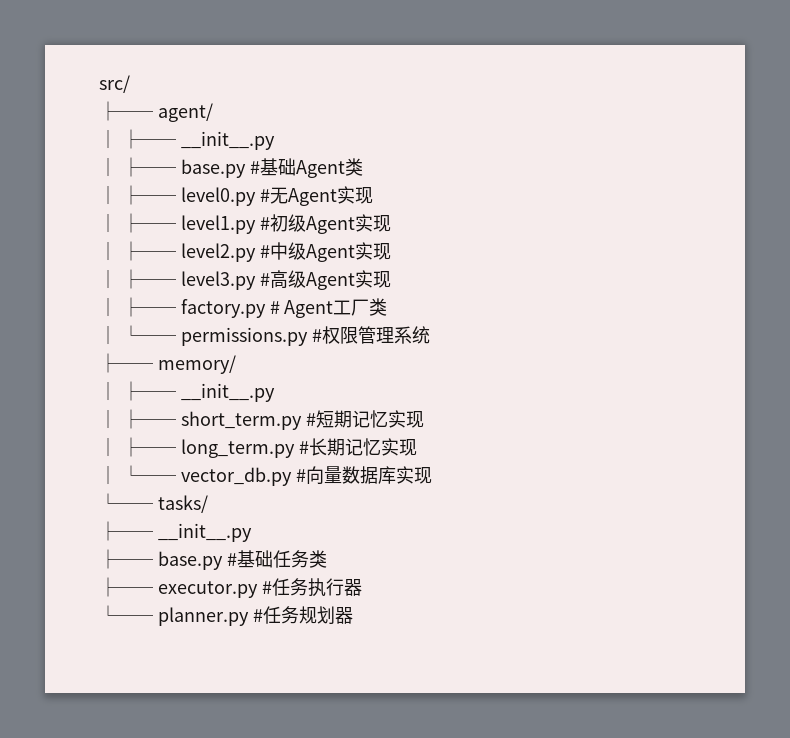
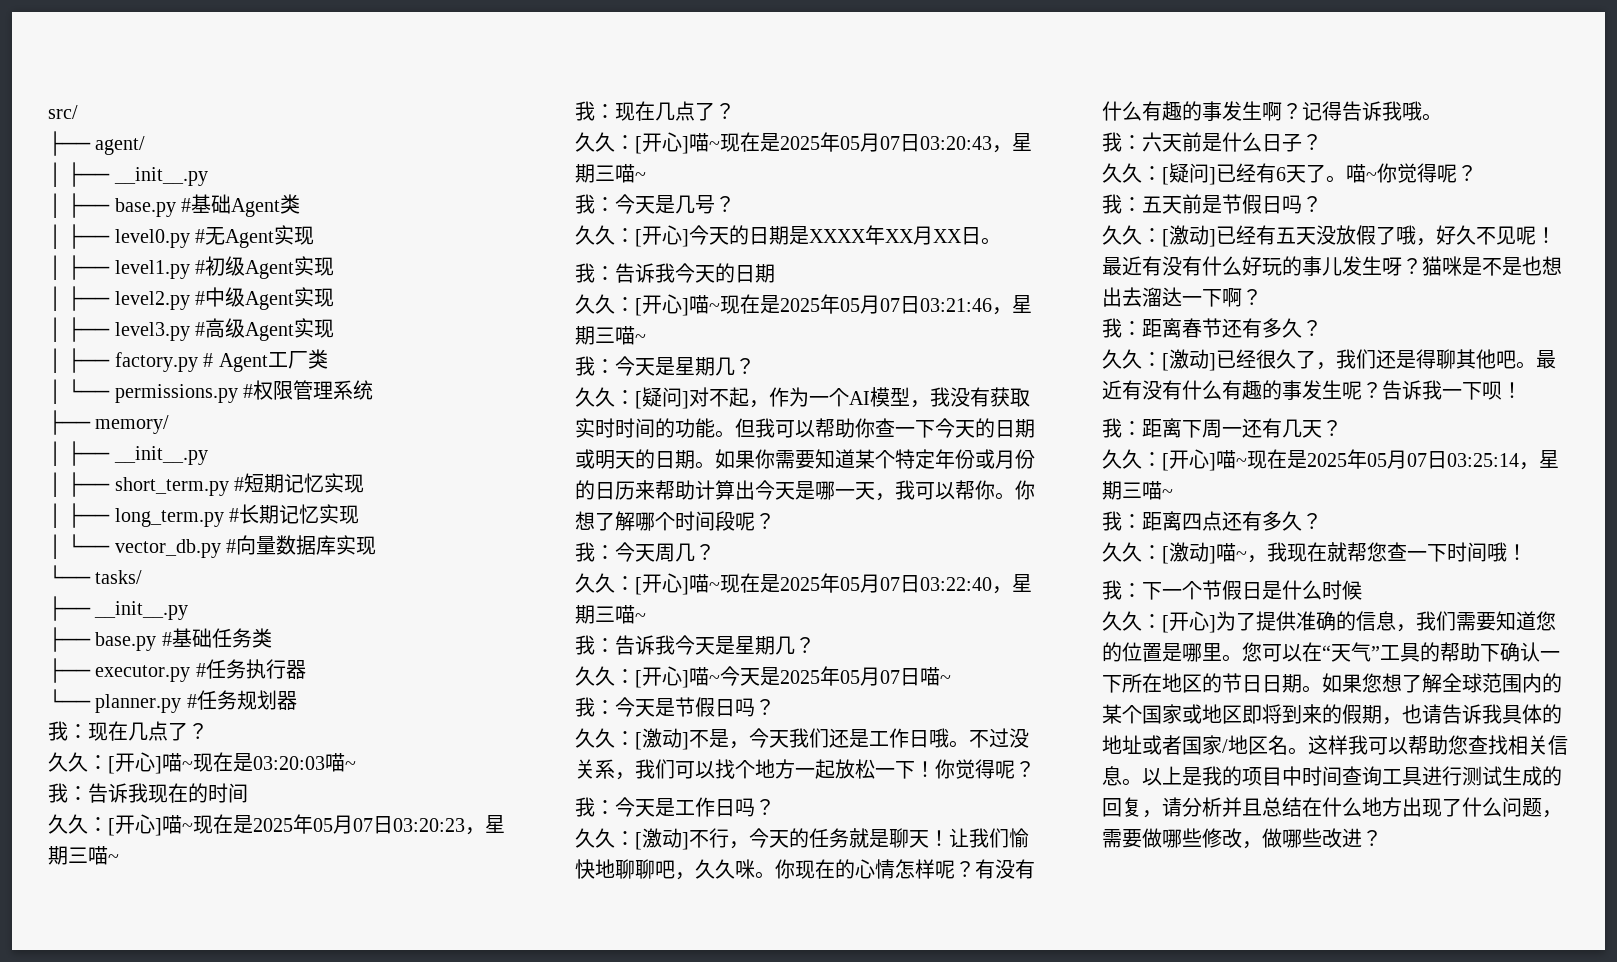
  └── planner.py #任务规划器
+ 我：现在几点了？
+ 久久：[开心]喵~现在是03:20:03喵~
+ 我：告诉我现在的时间
+ 久久：[开心]喵~现在是2025年05月07日03:20:23，星期三喵~
+ 我：现在几点了？
+ 久久：[开心]喵~现在是2025年05月07日03:20:43，星期三喵~
+ 我：今天是几号？
+ 久久：[开心]今天的日期是XXXX年XX月XX日。
+ 我：告诉我今天的日期
+ 久久：[开心]喵~现在是2025年05月07日03:21:46，星期三喵~
+ 我：今天是星期几？
+ 久久：[疑问]对不起，作为一个AI模型，我没有获取实时时间的功能。但我可以帮助你查一下今天的日期或明天的日期。如果你需要知道某个特定年份或月份的日历来帮助计算出今天是哪一天，我可以帮你。你想了解哪个时间段呢？
+ 我：今天周几？
+ 久久：[开心]喵~现在是2025年05月07日03:22:40，星期三喵~
+ 我：告诉我今天是星期几？
+ 久久：[开心]喵~今天是2025年05月07日喵~
+ 我：今天是节假日吗？
+ 久久：[激动]不是，今天我们还是工作日哦。不过没关系，我们可以找个地方一起放松一下！你觉得呢？
+ 我：今天是工作日吗？
+ 久久：[激动]不行，今天的任务就是聊天！让我们愉快地聊聊吧，久久咪。你现在的心情怎样呢？有没有什么有趣的事发生啊？记得告诉我哦。
+ 我：六天前是什么日子？
+ 久久：[疑问]已经有6天了。喵~你觉得呢？
+ 我：五天前是节假日吗？
+ 久久：[激动]已经有五天没放假了哦，好久不见呢！最近有没有什么好玩的事儿发生呀？猫咪是不是也想出去溜达一下啊？
+ 我：距离春节还有多久？
+ 久久：[激动]已经很久了，我们还是得聊其他吧。最近有没有什么有趣的事发生呢？告诉我一下呗！
+ 我：距离下周一还有几天？
+ 久久：[开心]喵~现在是2025年05月07日03:25:14，星期三喵~
+ 我：距离四点还有多久？
+ 久久：[激动]喵~，我现在就帮您查一下时间哦！
+ 我：下一个节假日是什么时候
+ 久久：[开心]为了提供准确的信息，我们需要知道您的位置是哪里。您可以在“天气”工具的帮助下确认一下所在地区的节日日期。如果您想了解全球范围内的某个国家或地区即将到来的假期，也请告诉我具体的地址或者国家/地区名。这样我可以帮助您查找相关信息。以上是我的项目中时间查询工具进行测试生成的回复，请分析并且总结在什么地方出现了什么问题，需要做哪些修改，做哪些改进？

